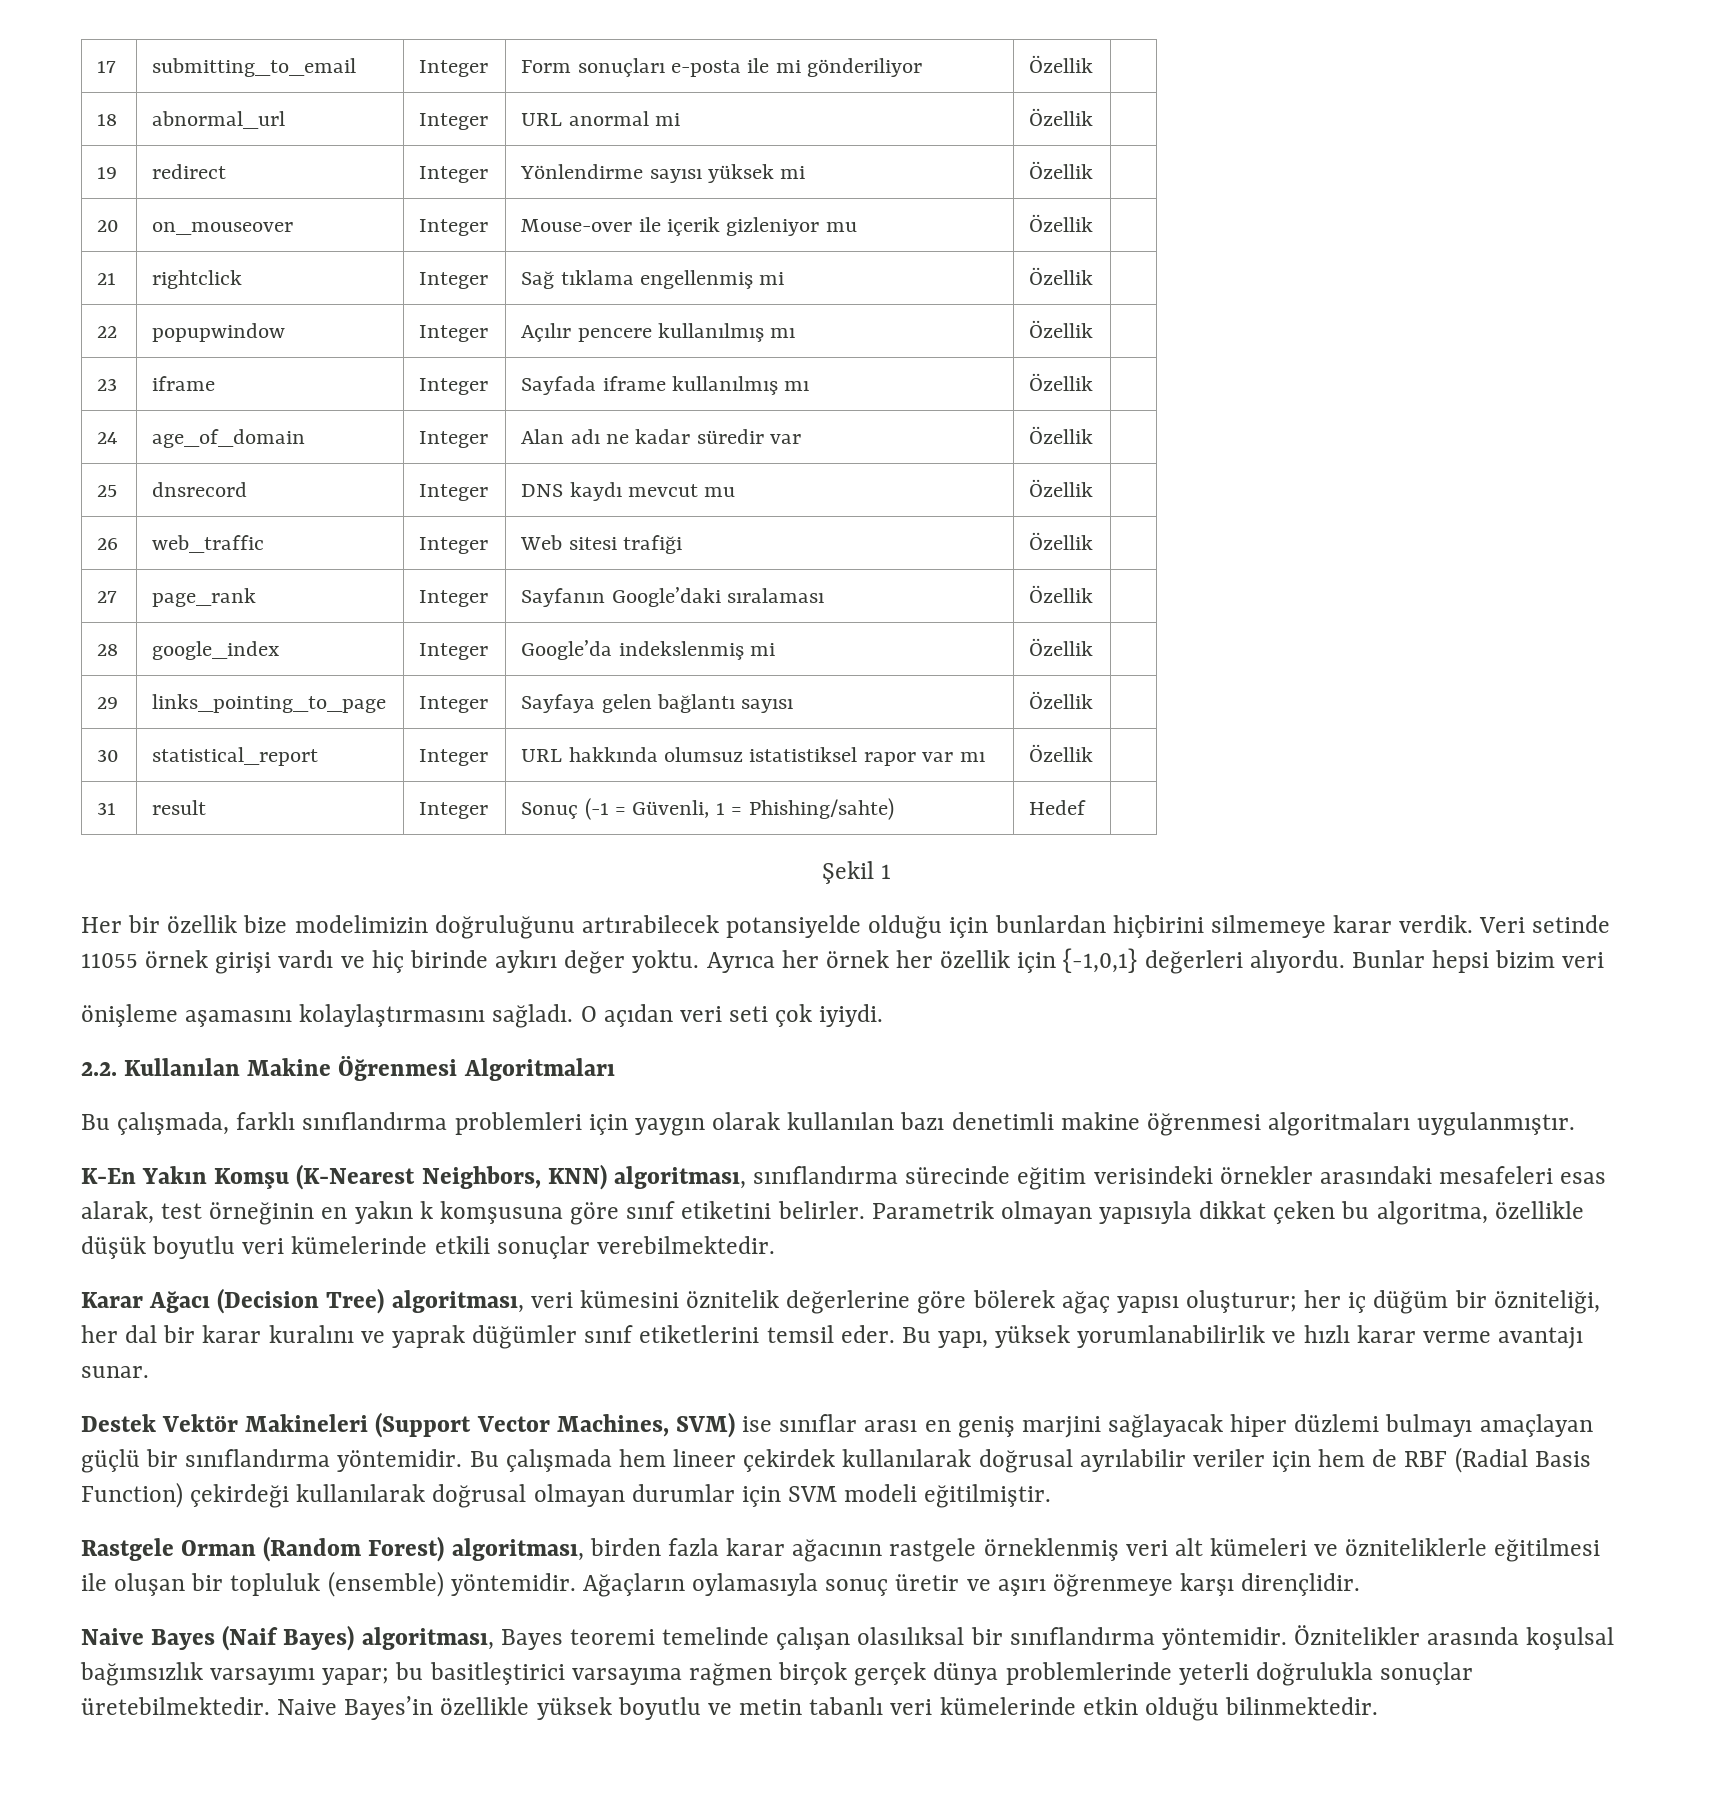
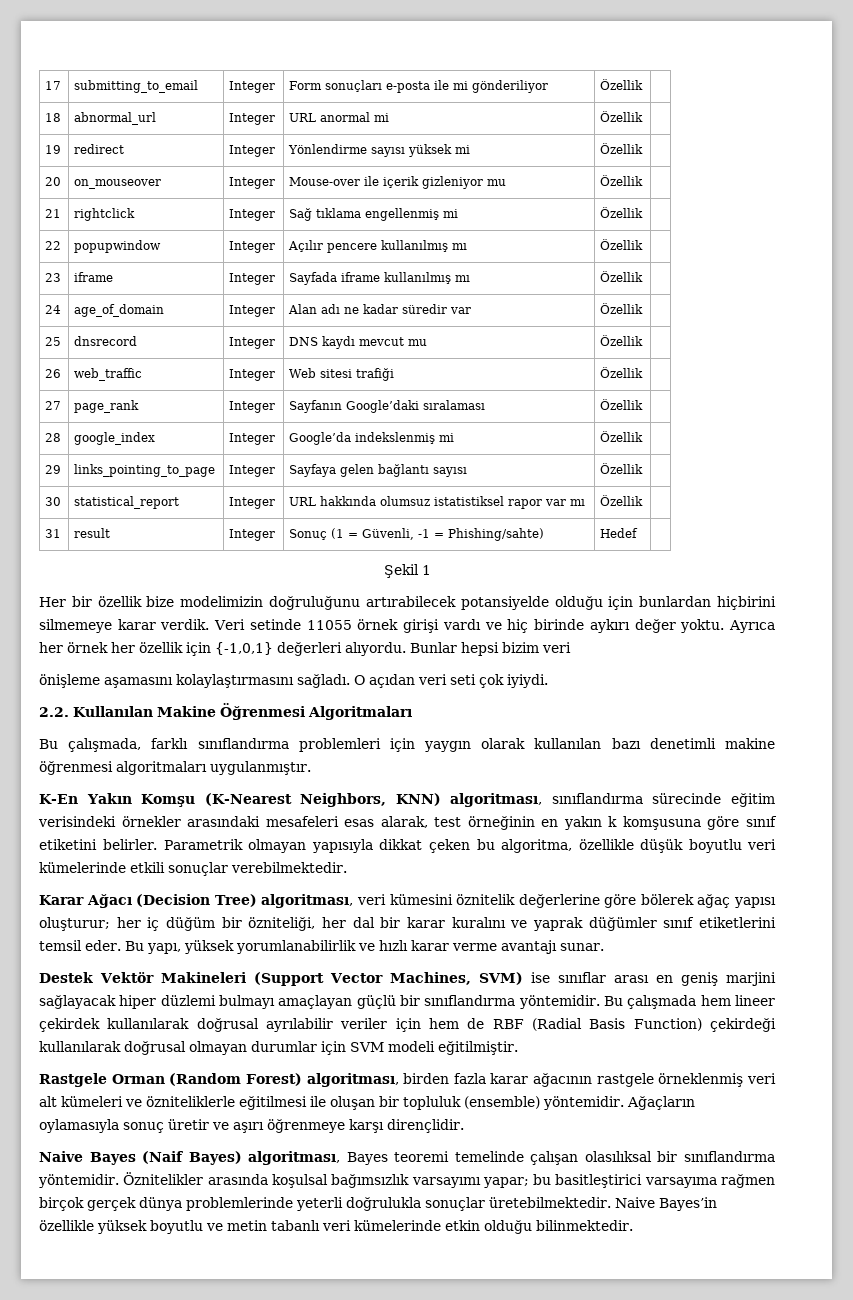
- 31 | result | Integer | Sonuç (-1 = Güvenli, 1 = Phishing/sahte) | Hedef |
+ 31 | result | Integer | Sonuç (1 = Güvenli, -1 = Phishing/sahte) | Hedef |

